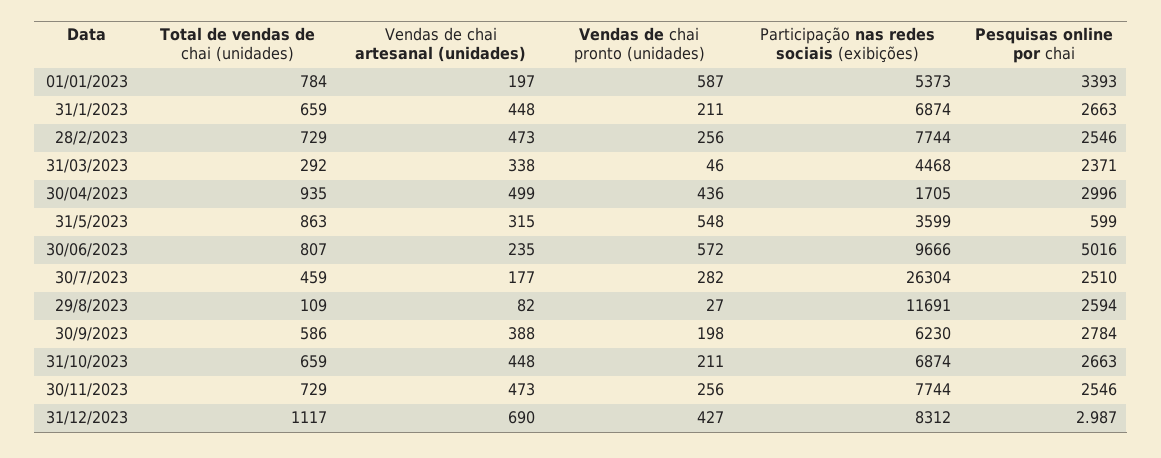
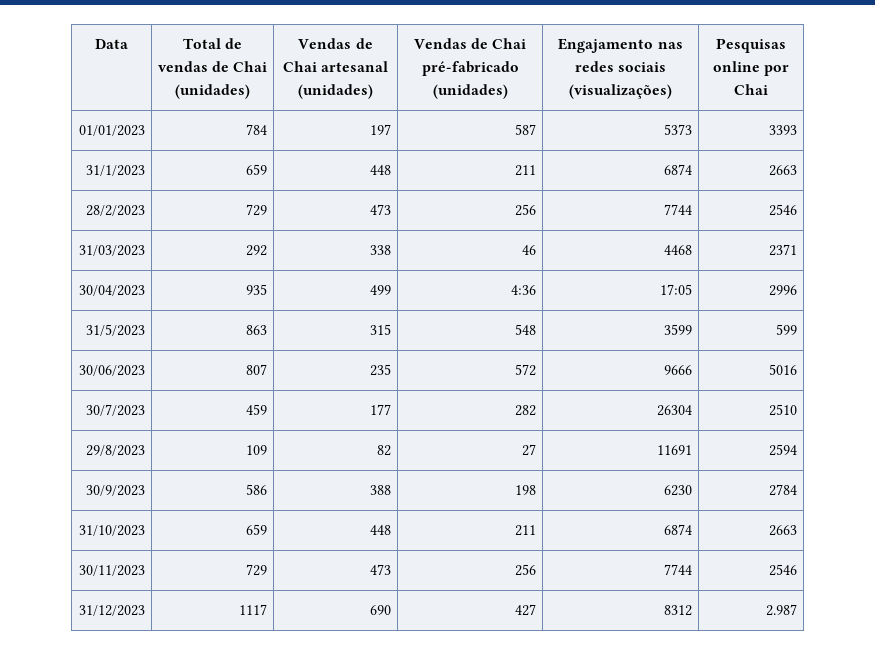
- Data | Total de vendas de chai (unidades) | Vendas de chai artesanal (unidades) | Vendas de chai pronto (unidades) | Participação nas redes sociais (exibições) | Pesquisas online por chai
+ Data | Total de vendas de Chai (unidades) | Vendas de Chai artesanal (unidades) | Vendas de Chai pré-fabricado (unidades) | Engajamento nas redes sociais (visualizações) | Pesquisas online por Chai
- 30/04/2023 | 935 | 499 | 436 | 1705 | 2996
+ 30/04/2023 | 935 | 499 | 4:36 | 17:05 | 2996

